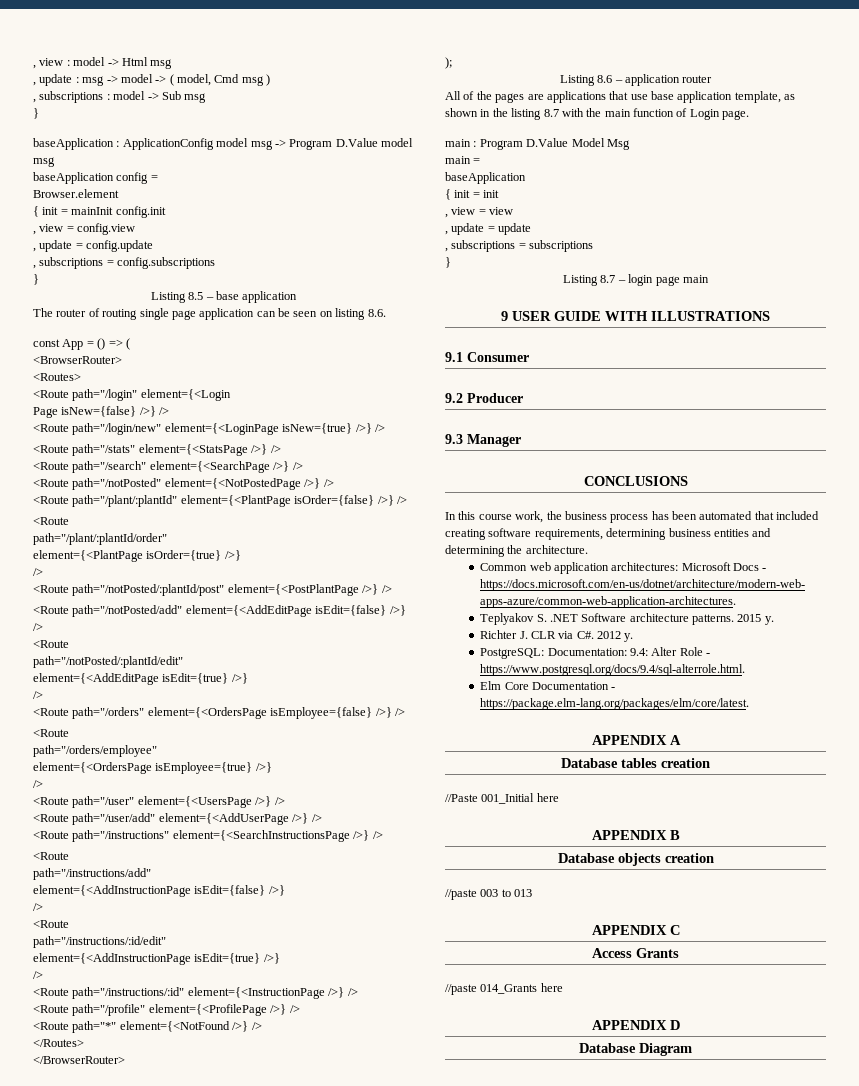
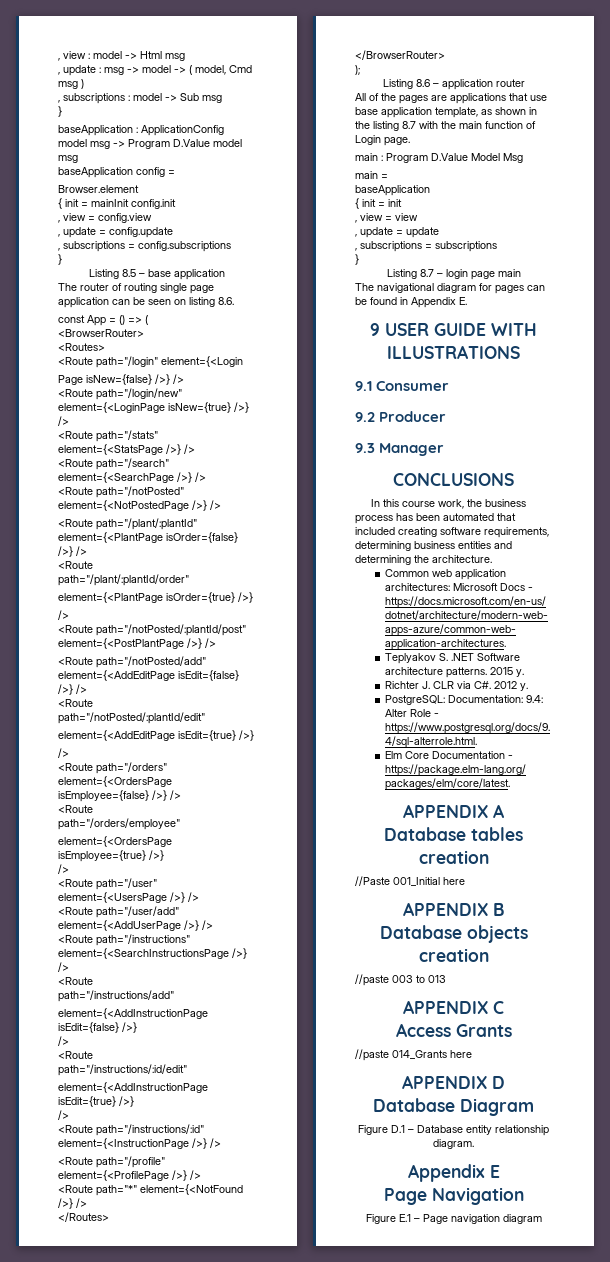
+ The navigational diagram for pages can be found in Appendix E.
+ Figure D.1 – Database entity relationship diagram.
+ Appendix E
+ Page Navigation
+ Figure E.1 – Page navigation diagram

